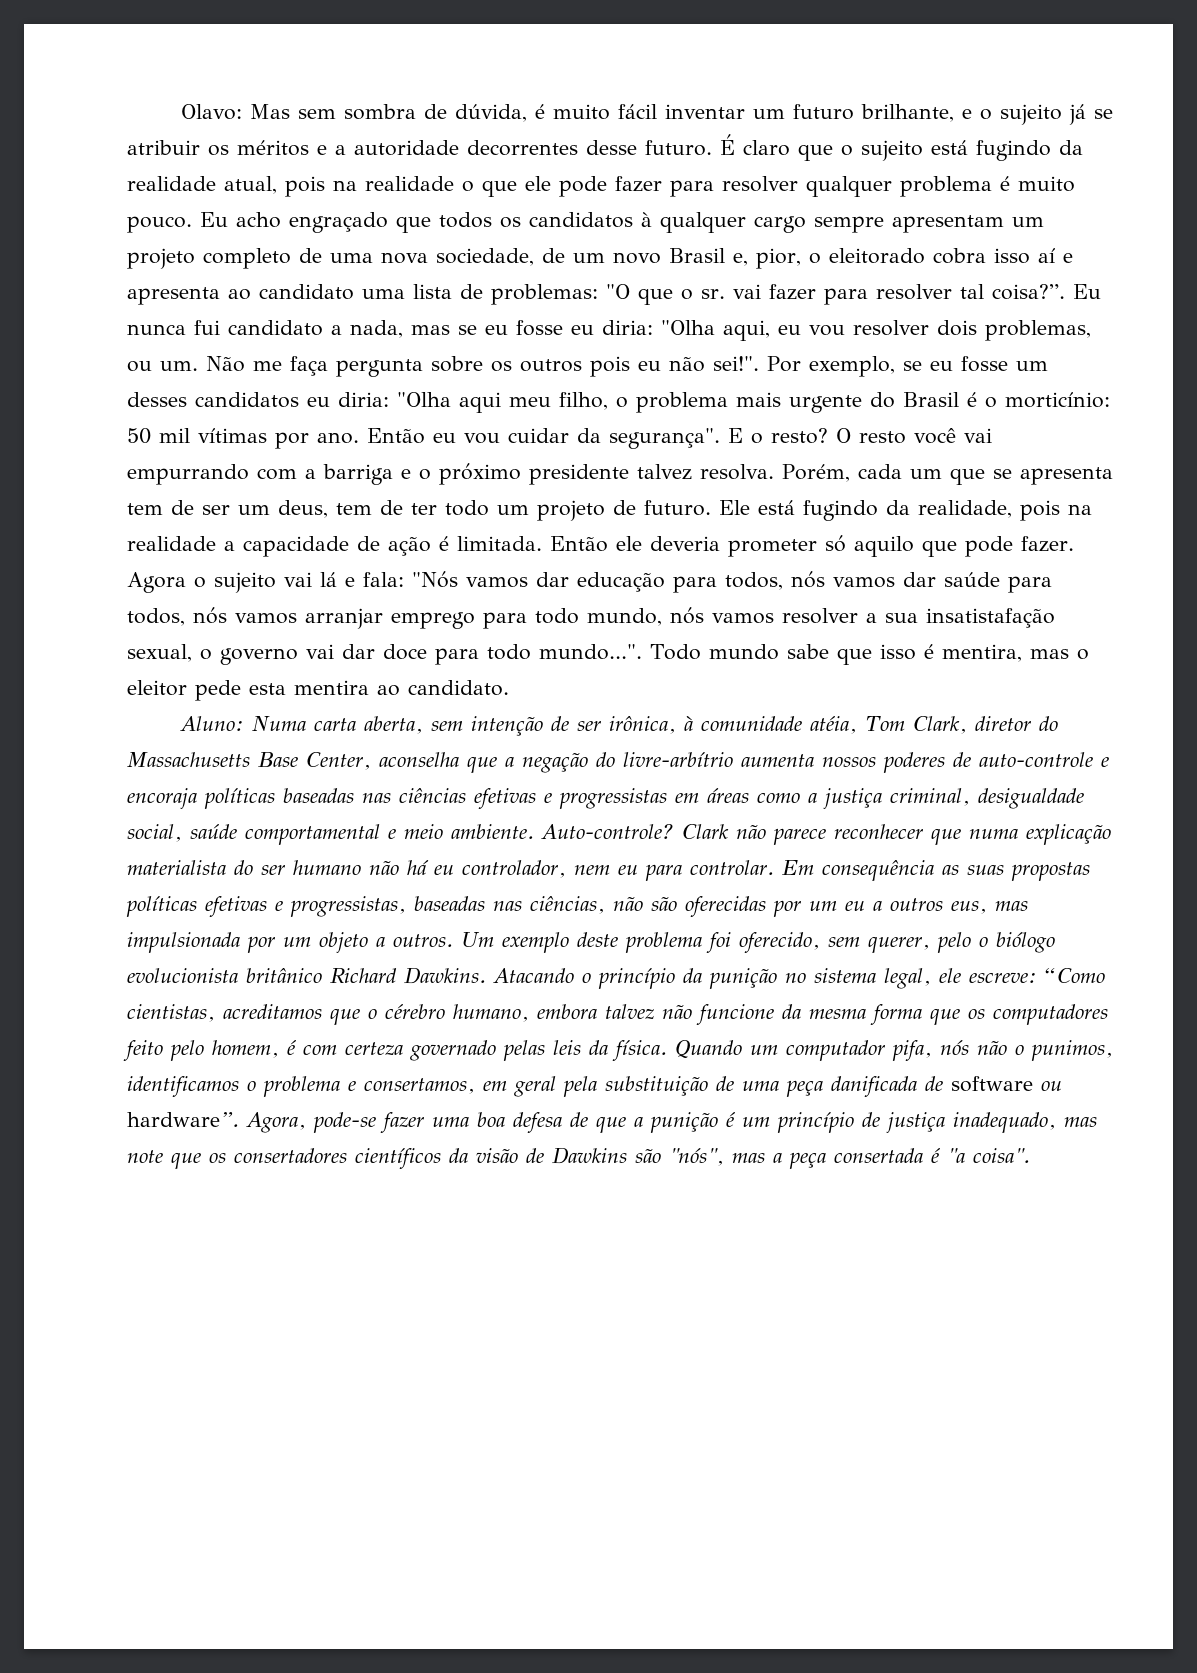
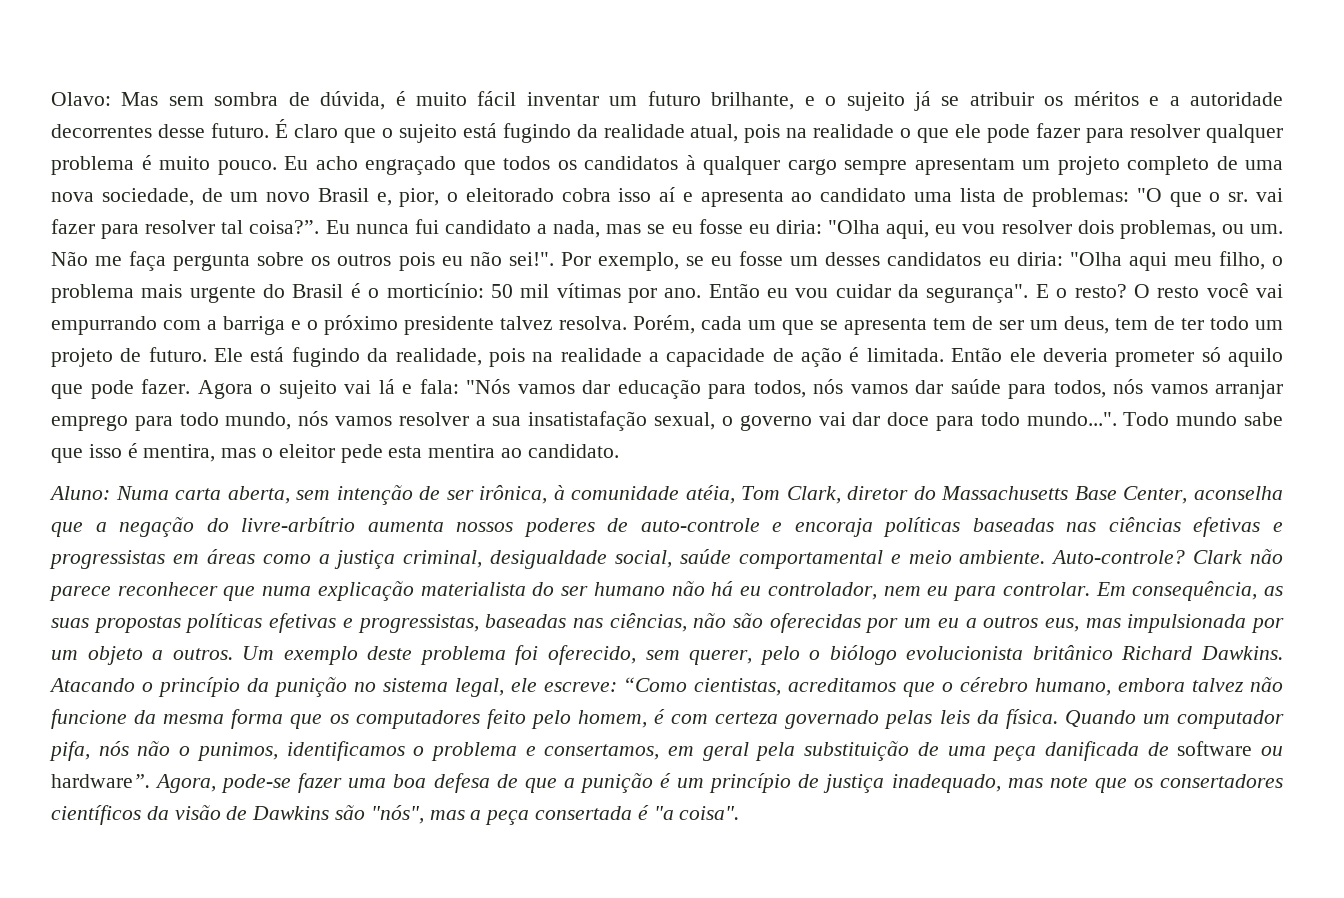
- Em consequência as suas propostas políticas efetivas e progressistas, baseadas nas ciências, não são oferecidas por um eu a outros eus, mas impulsionada por um objeto a outros.
+ Em consequência, as suas propostas políticas efetivas e progressistas, baseadas nas ciências, não são oferecidas por um eu a outros eus, mas impulsionada por um objeto a outros.

